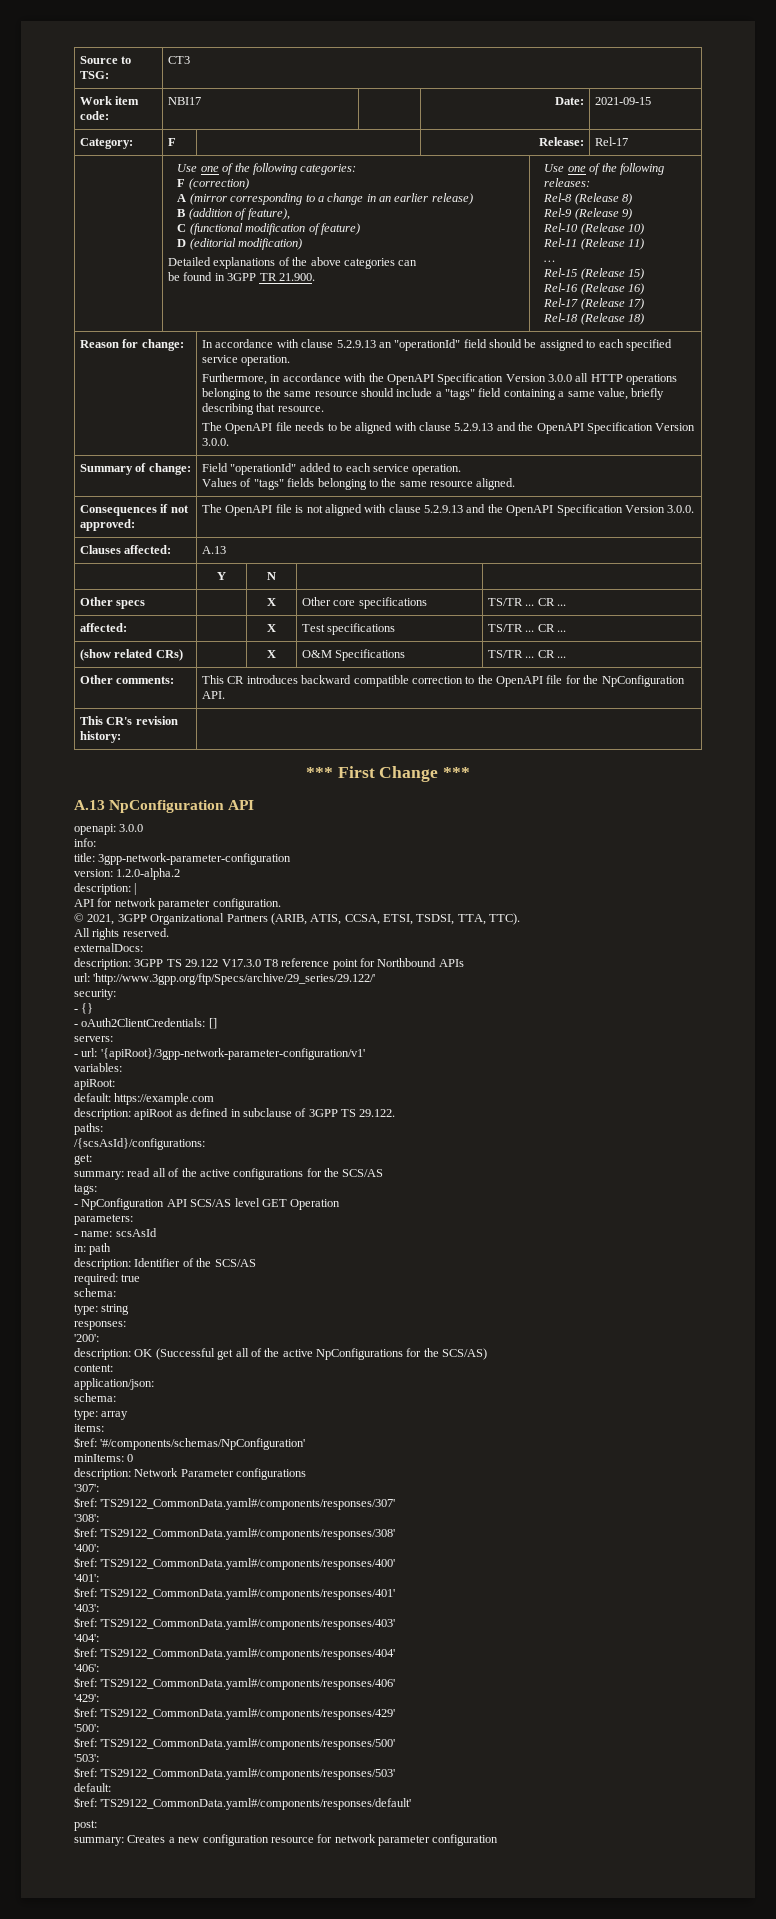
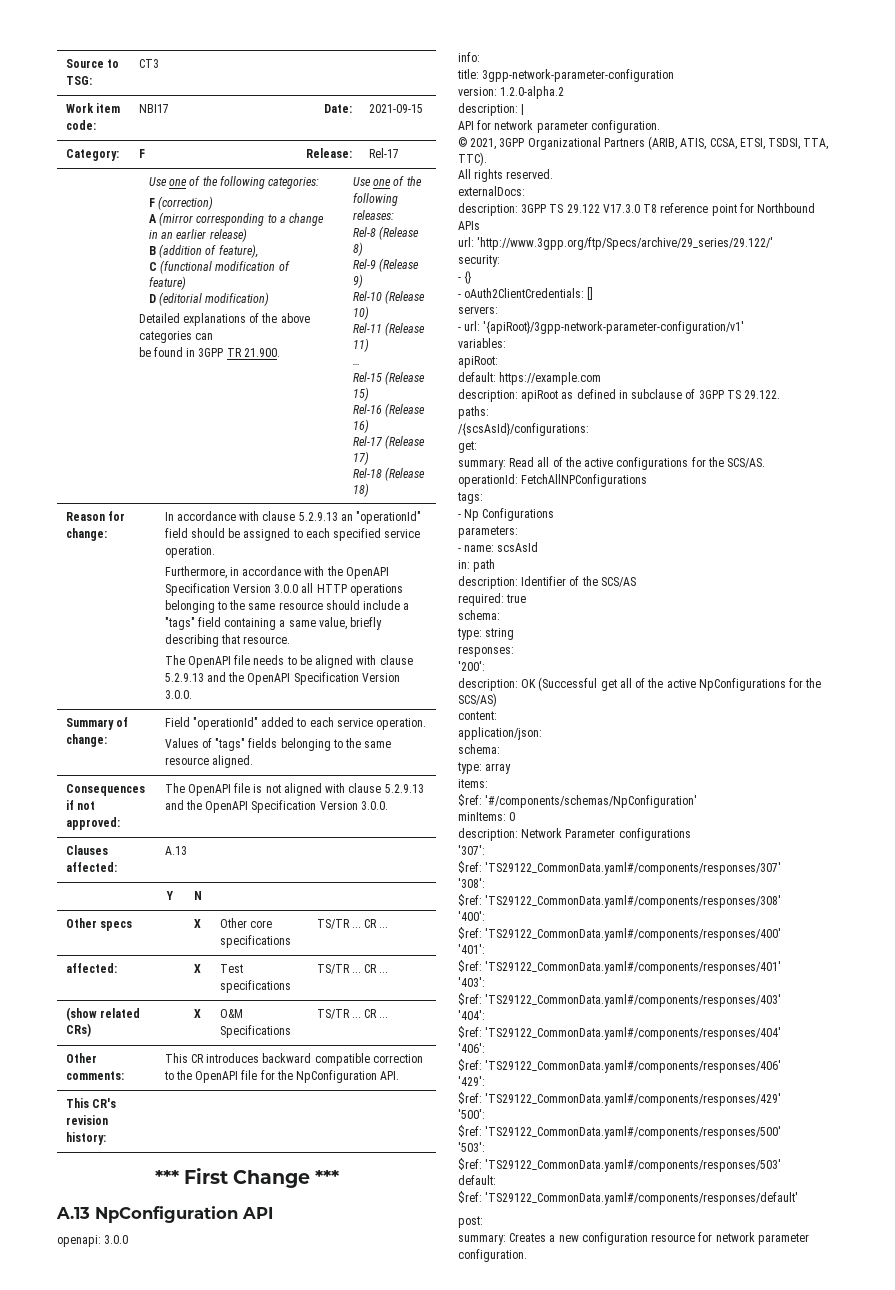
- summary: read all of the active configurations for the SCS/AS
+ summary: Read all of the active configurations for the SCS/AS.
+ operationId: FetchAllNPConfigurations
- - NpConfiguration API SCS/AS level GET Operation
+ - Np Configurations
- summary: Creates a new configuration resource for network parameter configuration
+ summary: Creates a new configuration resource for network parameter configuration.

